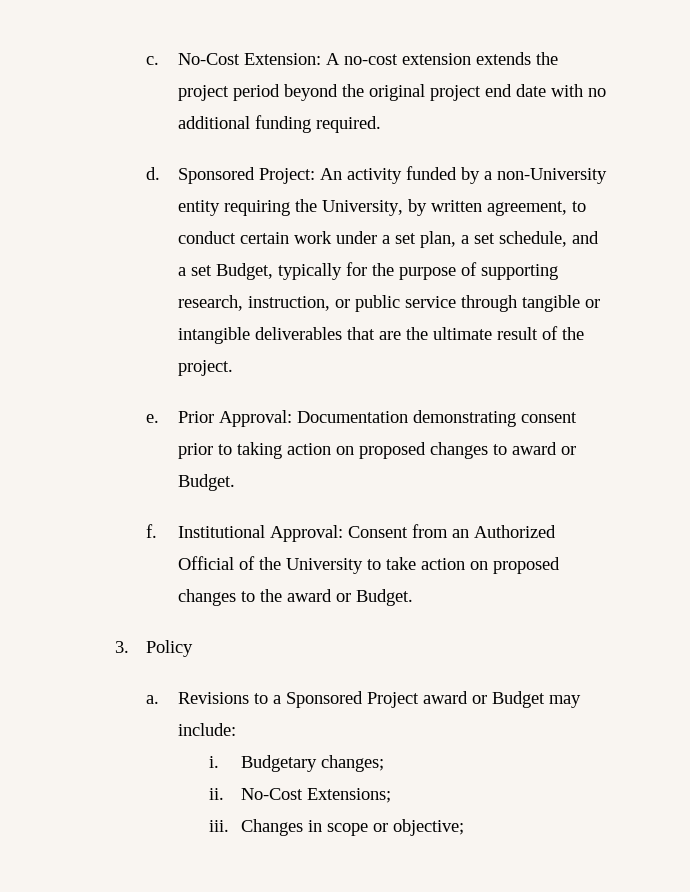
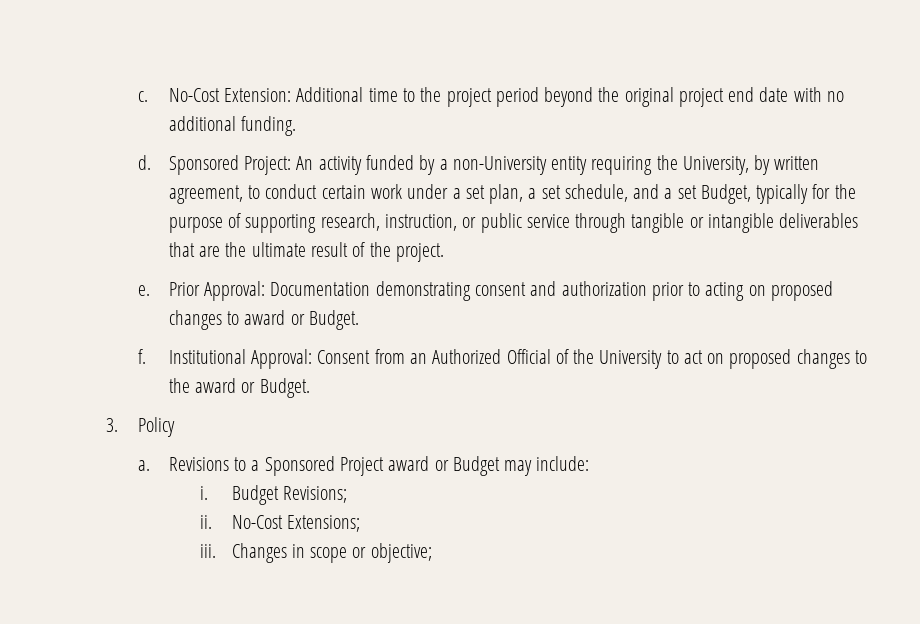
- No-Cost Extension: A no-cost extension extends the project period beyond the original project end date with no additional funding required.
+ No-Cost Extension: Additional time to the project period beyond the original project end date with no additional funding.
- Prior Approval: Documentation demonstrating consent prior to taking action on proposed changes to award or Budget.
+ Prior Approval: Documentation demonstrating consent and authorization prior to acting on proposed changes to award or Budget.
- Institutional Approval: Consent from an Authorized Official of the University to take action on proposed changes to the award or Budget.
+ Institutional Approval: Consent from an Authorized Official of the University to act on proposed changes to the award or Budget.
- Budgetary changes;
+ Budget Revisions;

